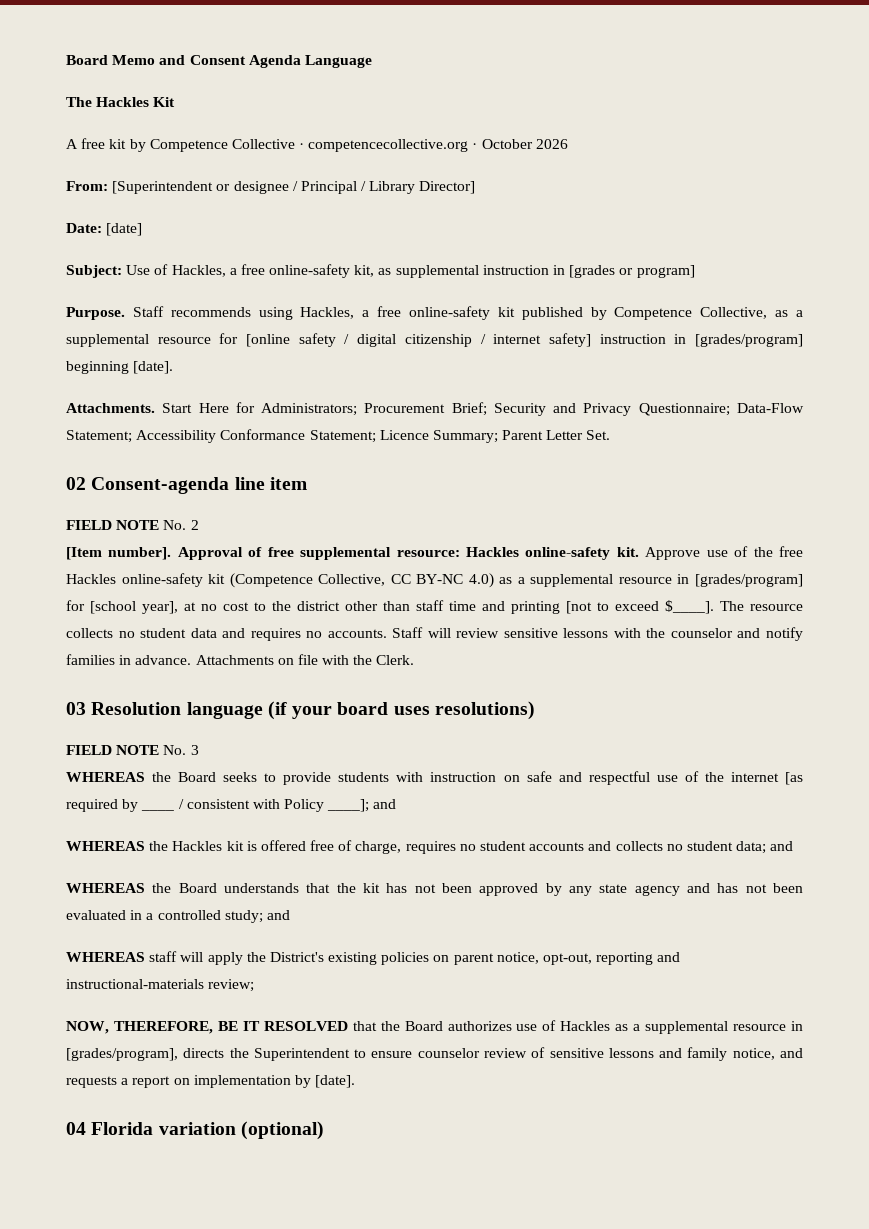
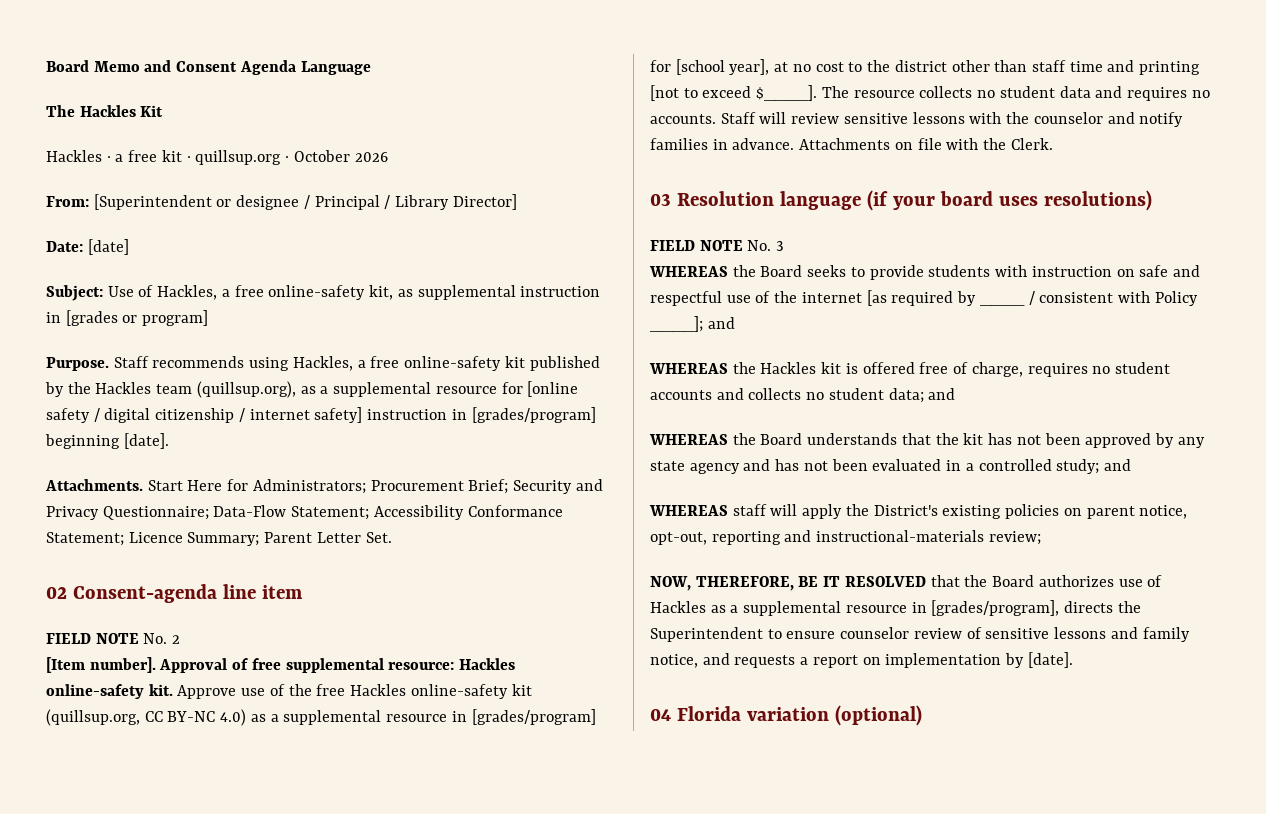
- A free kit by Competence Collective · competencecollective.org · October 2026
+ Hackles · a free kit · quillsup.org · October 2026
- Staff recommends using Hackles, a free online-safety kit published by Competence Collective, as a supplemental resource for [online safety / digital citizenship / internet safety] instruction in [grades/program] beginning [date].
+ Staff recommends using Hackles, a free online-safety kit published by the Hackles team (quillsup.org), as a supplemental resource for [online safety / digital citizenship / internet safety] instruction in [grades/program] beginning [date].
- Approve use of the free Hackles online-safety kit (Competence Collective, CC BY-NC 4.0) as a supplemental resource in [grades/program] for [school year], at no cost to the district other than staff time and printing [not to exceed $____].
+ Approve use of the free Hackles online-safety kit (quillsup.org, CC BY-NC 4.0) as a supplemental resource in [grades/program] for [school year], at no cost to the district other than staff time and printing [not to exceed $____].

